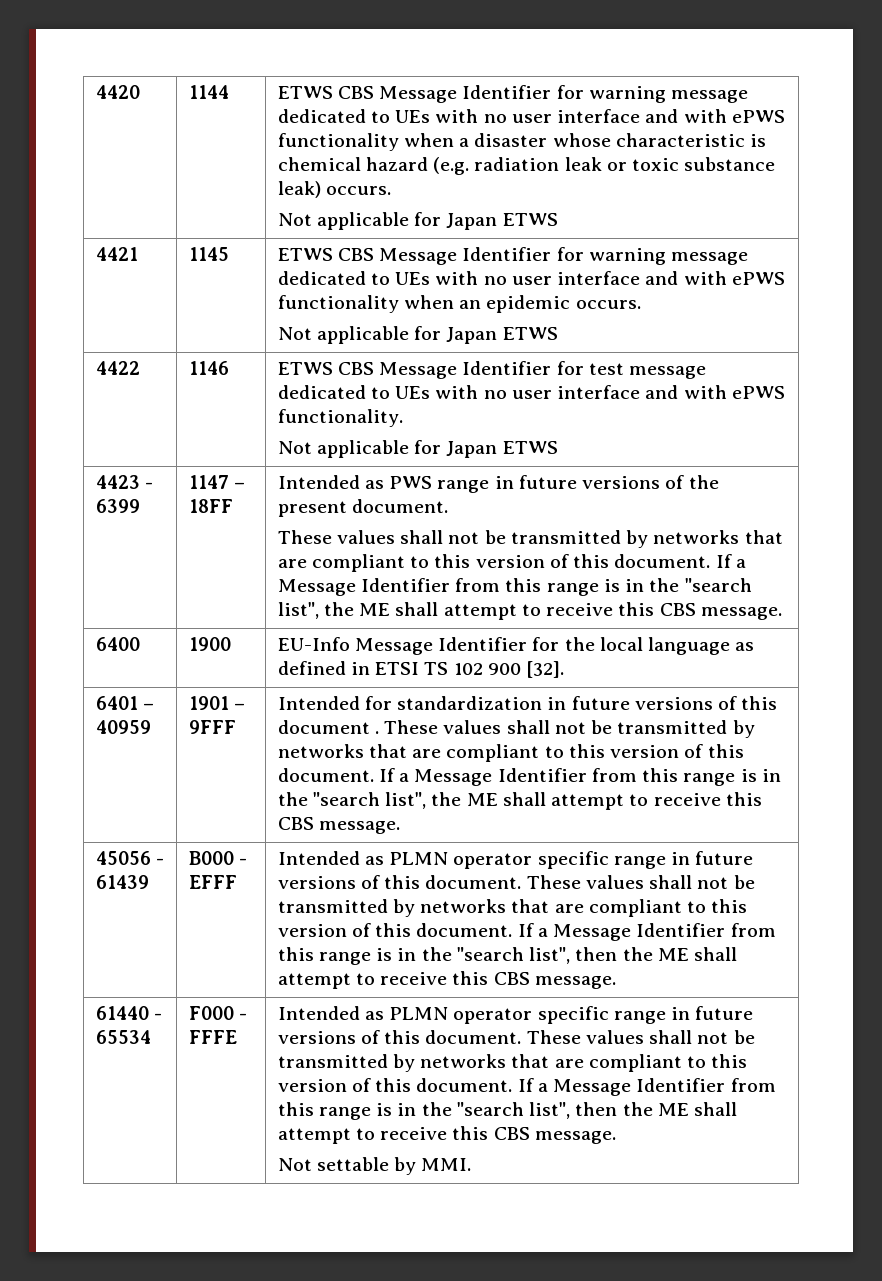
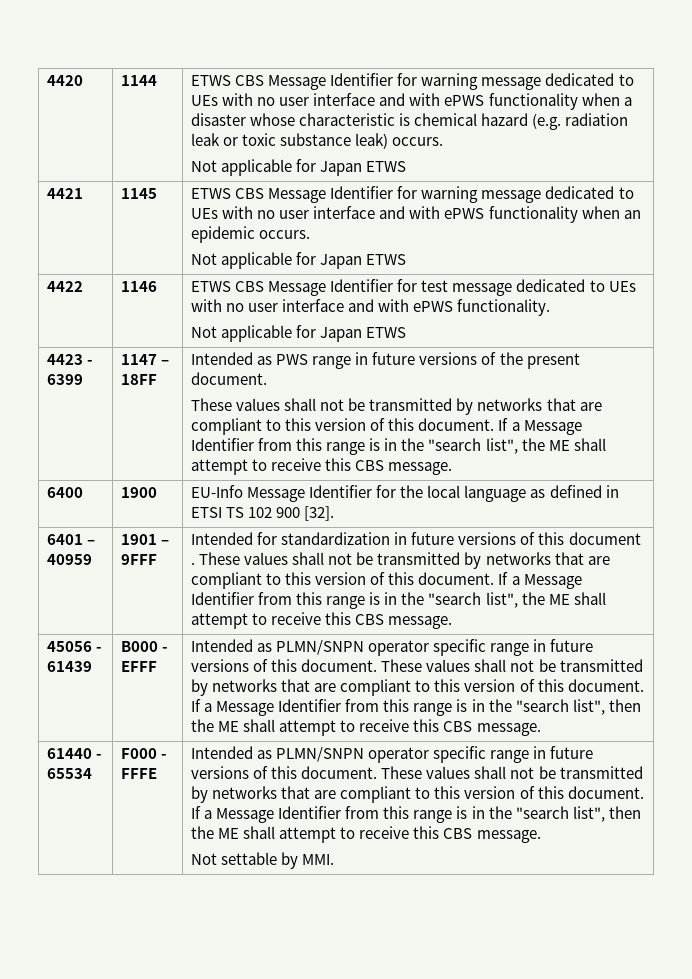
- B000 - EFFF | Intended as PLMN operator specific range in future versions of this document.
+ B000 - EFFF | Intended as PLMN/SNPN operator specific range in future versions of this document.
- F000 - FFFE | Intended as PLMN operator specific range in future versions of this document.
+ F000 - FFFE | Intended as PLMN/SNPN operator specific range in future versions of this document.

